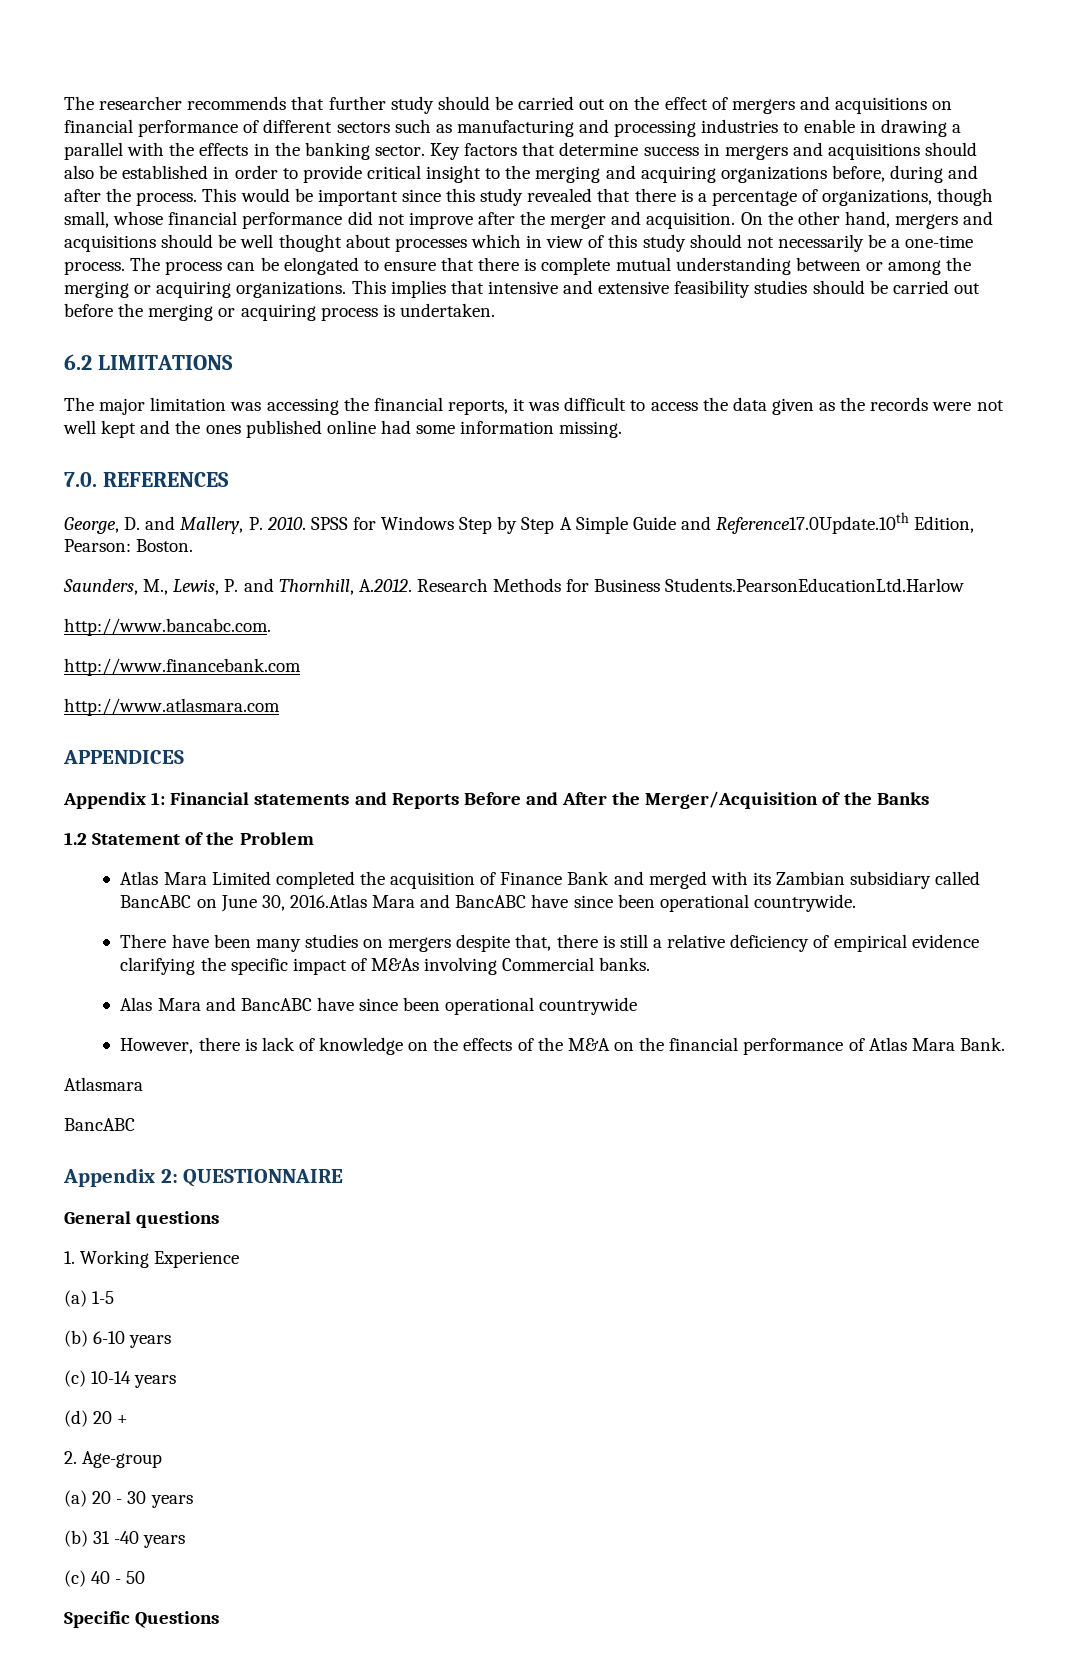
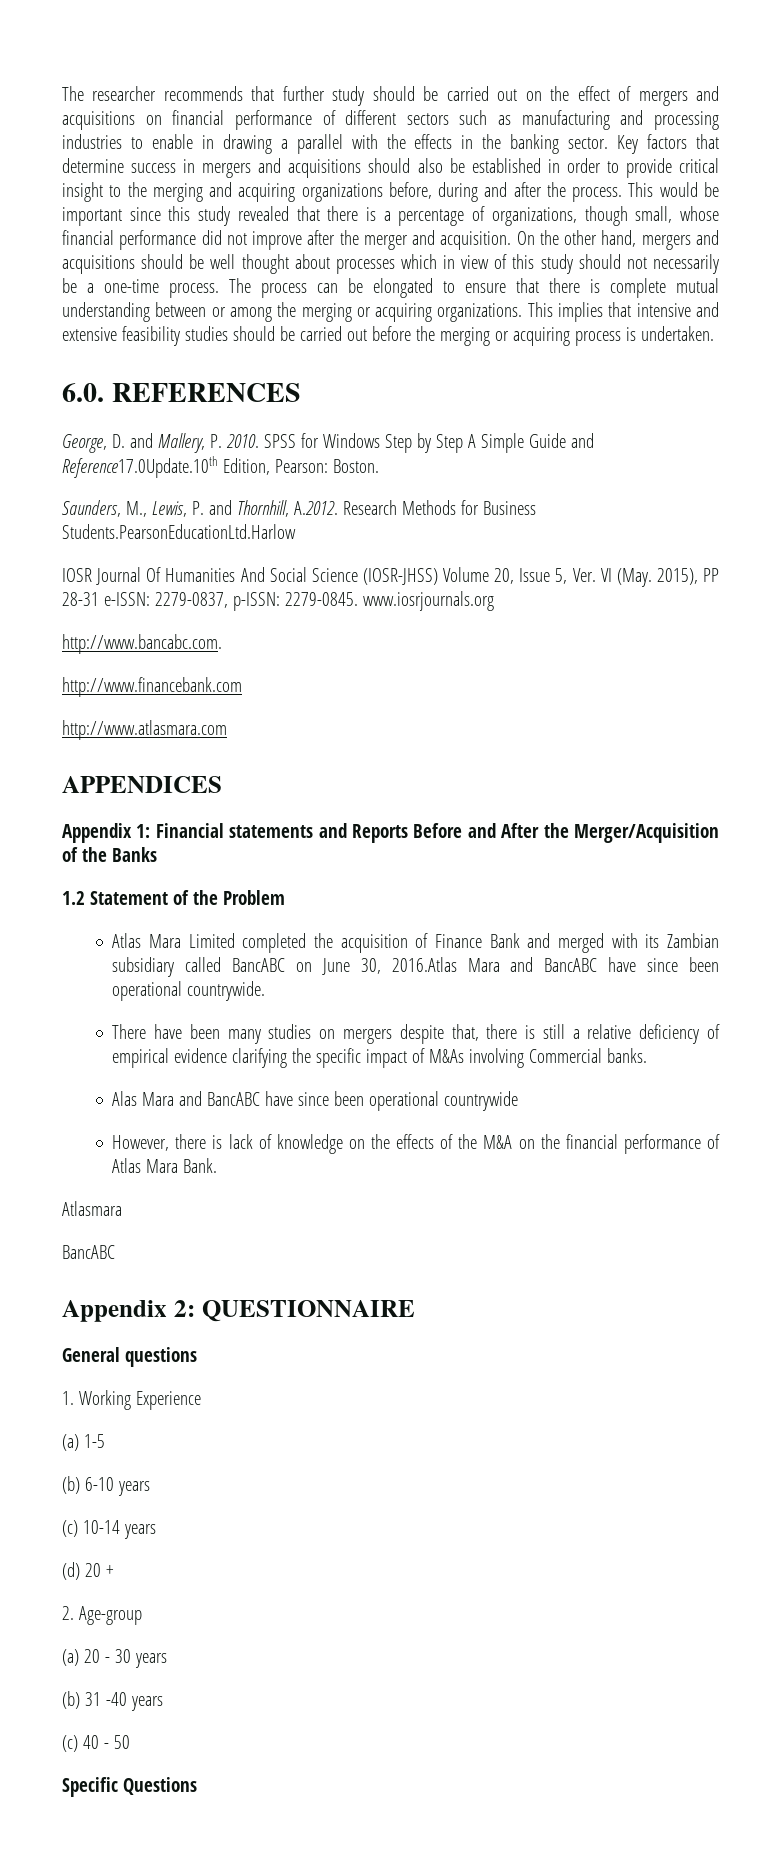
- 6.2 LIMITATIONS
- The major limitation was accessing the financial reports, it was difficult to access the data given as the records were not well kept and the ones published online had some information missing.
- 7.0. REFERENCES
+ 6.0. REFERENCES
+ IOSR Journal Of Humanities And Social Science (IOSR-JHSS) Volume 20, Issue 5, Ver. VI (May. 2015), PP 28-31 e-ISSN: 2279-0837, p-ISSN: 2279-0845. www.iosrjournals.org

